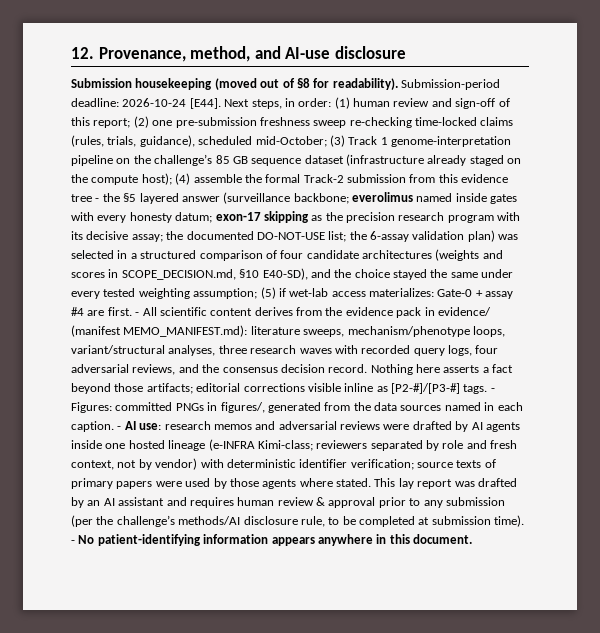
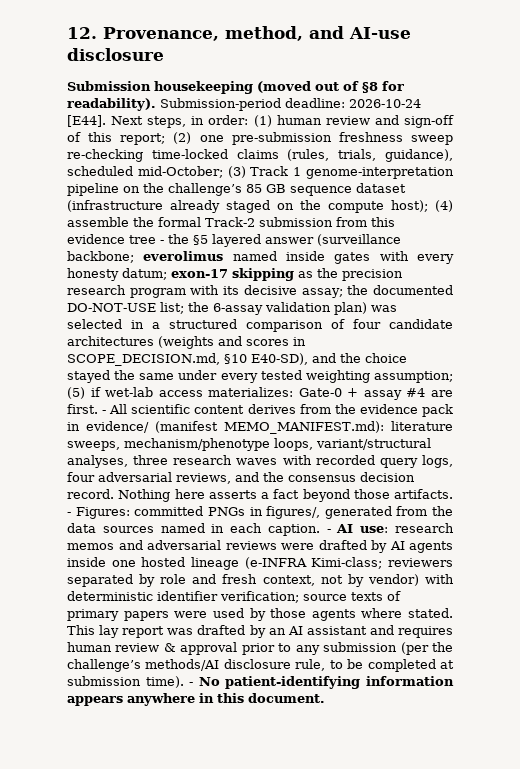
- Nothing here asserts a fact beyond those artifacts; editorial corrections visible inline as [P2-#]/[P3-#] tags.
+ Nothing here asserts a fact beyond those artifacts.

